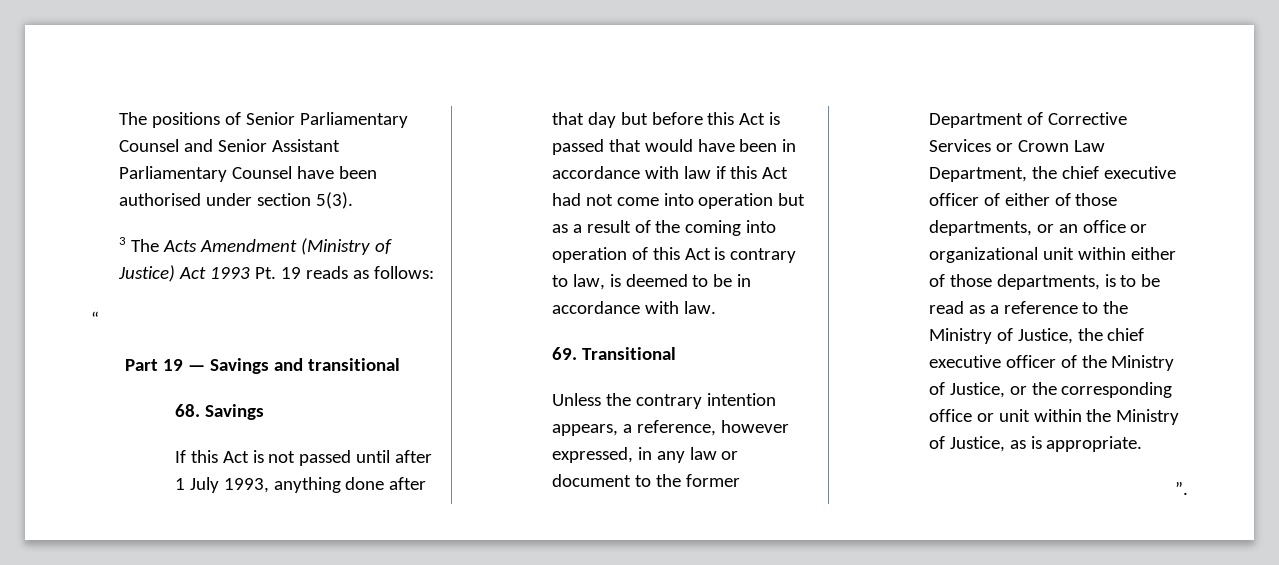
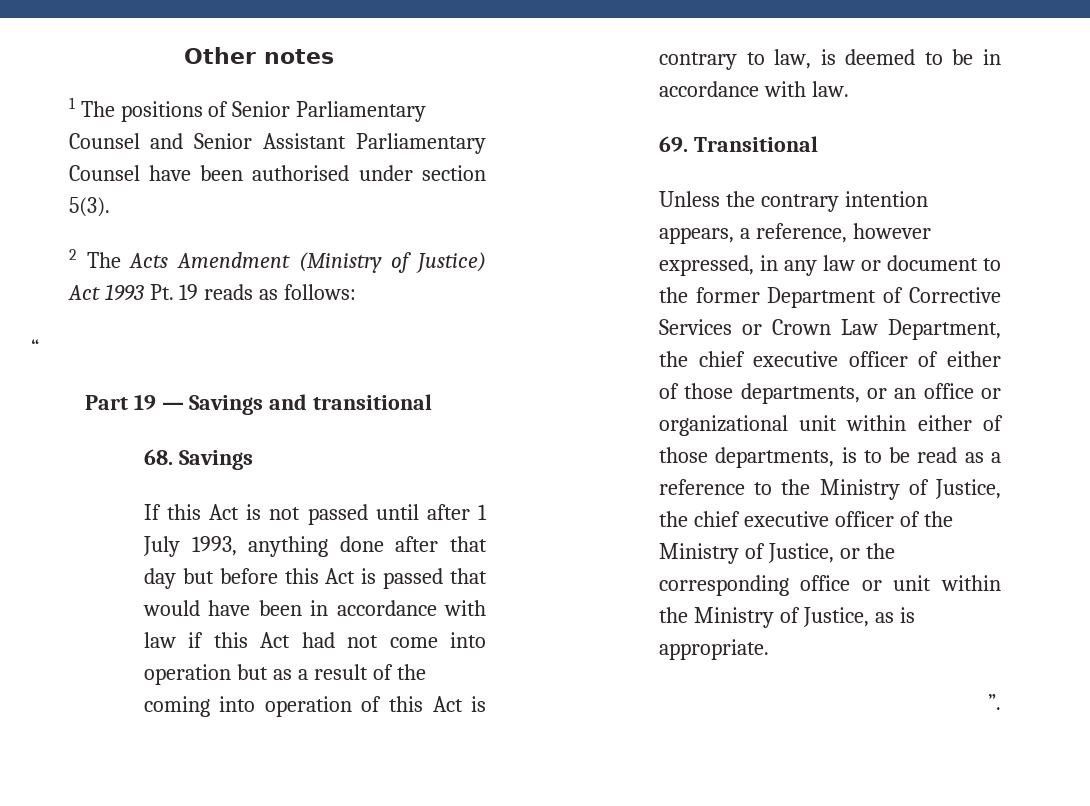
- The positions of Senior Parliamentary Counsel and Senior Assistant Parliamentary Counsel have been authorised under section 5(3).
+ Other notes
+ 1 The positions of Senior Parliamentary Counsel and Senior Assistant Parliamentary Counsel have been authorised under section 5(3).
- 3 The Acts Amendment (Ministry of Justice) Act 1993 Pt. 19 reads as follows:
+ 2 The Acts Amendment (Ministry of Justice) Act 1993 Pt. 19 reads as follows:

